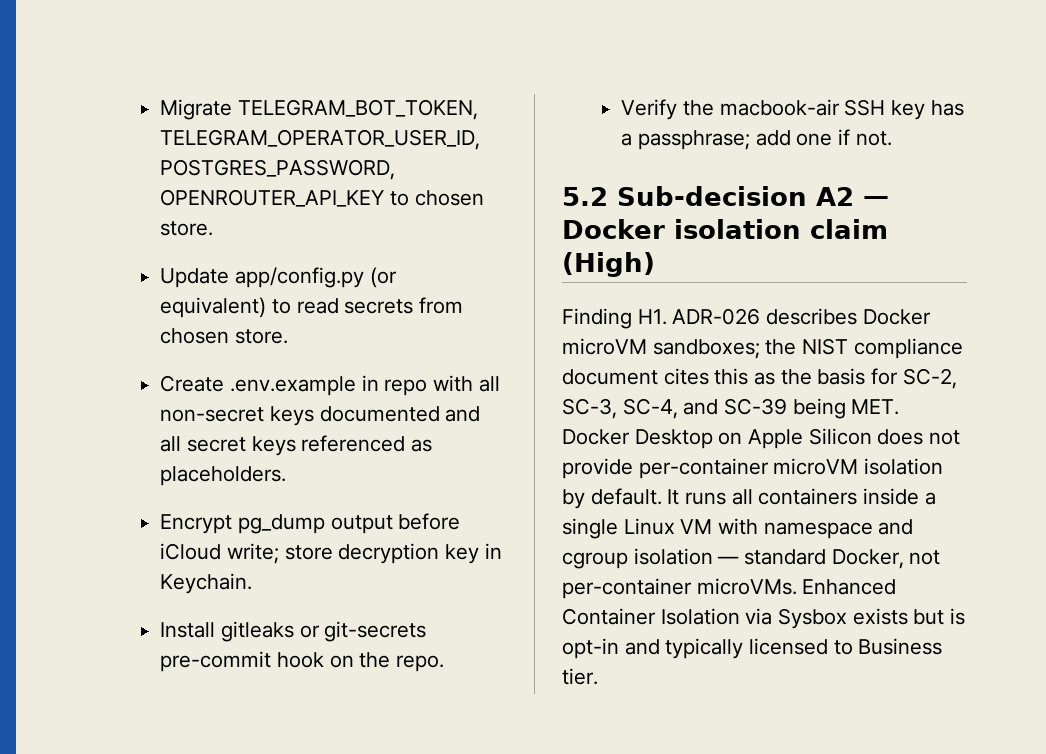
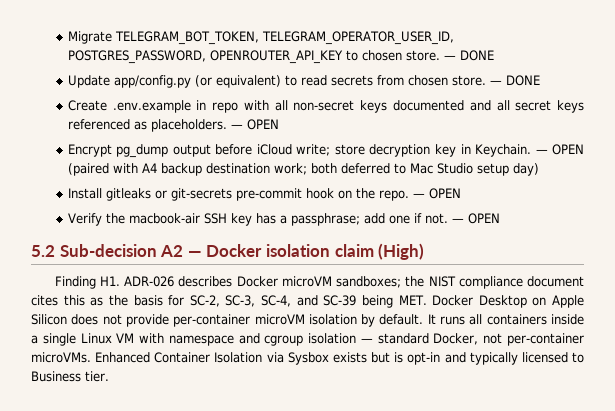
- Migrate TELEGRAM_BOT_TOKEN, TELEGRAM_OPERATOR_USER_ID, POSTGRES_PASSWORD, OPENROUTER_API_KEY to chosen store.
+ Migrate TELEGRAM_BOT_TOKEN, TELEGRAM_OPERATOR_USER_ID, POSTGRES_PASSWORD, OPENROUTER_API_KEY to chosen store. — DONE
- Update app/config.py (or equivalent) to read secrets from chosen store.
+ Update app/config.py (or equivalent) to read secrets from chosen store. — DONE
- Create .env.example in repo with all non-secret keys documented and all secret keys referenced as placeholders.
+ Create .env.example in repo with all non-secret keys documented and all secret keys referenced as placeholders. — OPEN
+ — OPEN (paired with A4 backup destination work; both deferred to Mac Studio setup day)
- Install gitleaks or git-secrets pre-commit hook on the repo.
+ Install gitleaks or git-secrets pre-commit hook on the repo. — OPEN
- Verify the macbook-air SSH key has a passphrase; add one if not.
+ Verify the macbook-air SSH key has a passphrase; add one if not. — OPEN

